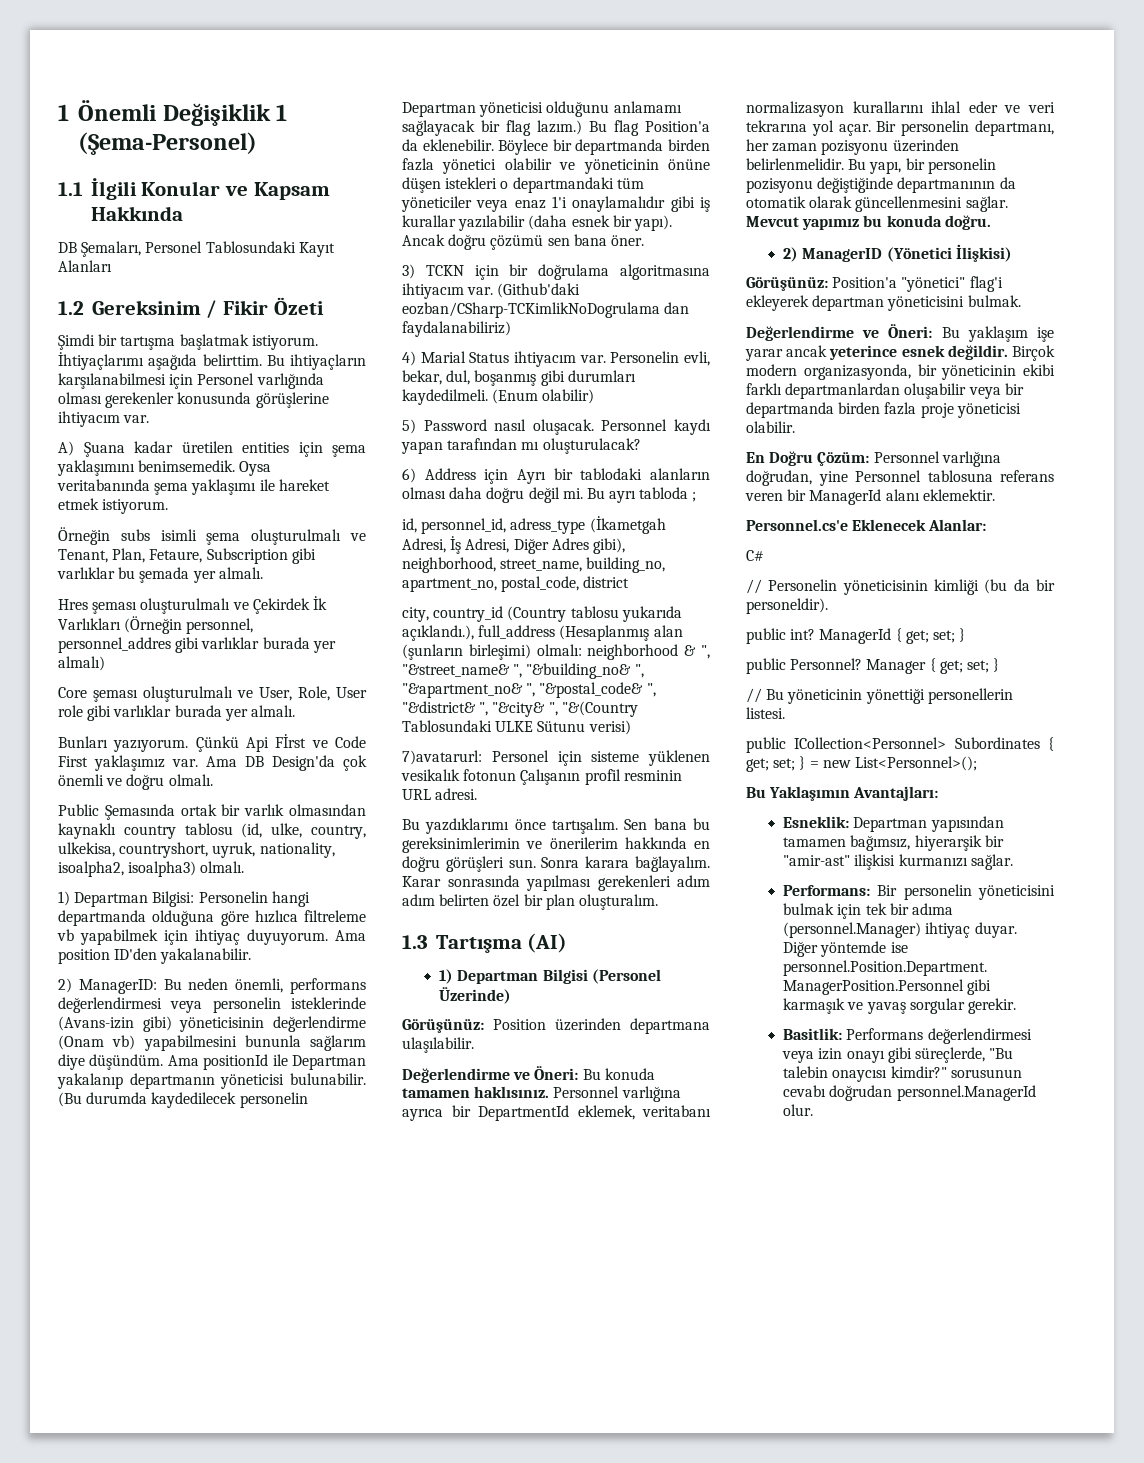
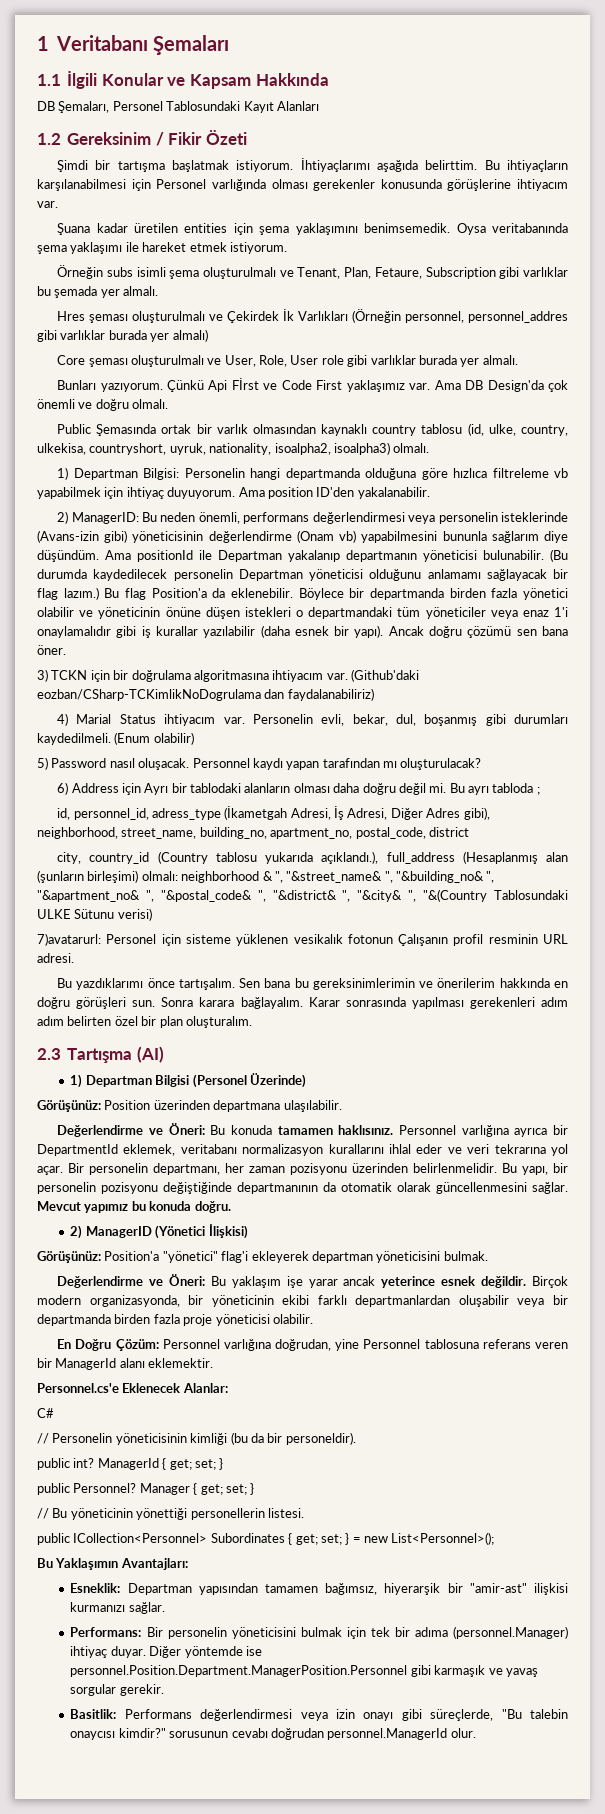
- 1 Önemli Değişiklik 1 (Şema-Personel)
+ 1 Veritabanı Şemaları
- A) Şuana kadar üretilen entities için şema yaklaşımını benimsemedik.
+ Şuana kadar üretilen entities için şema yaklaşımını benimsemedik.
- 1.3 Tartışma (AI)
+ 2.3 Tartışma (AI)

